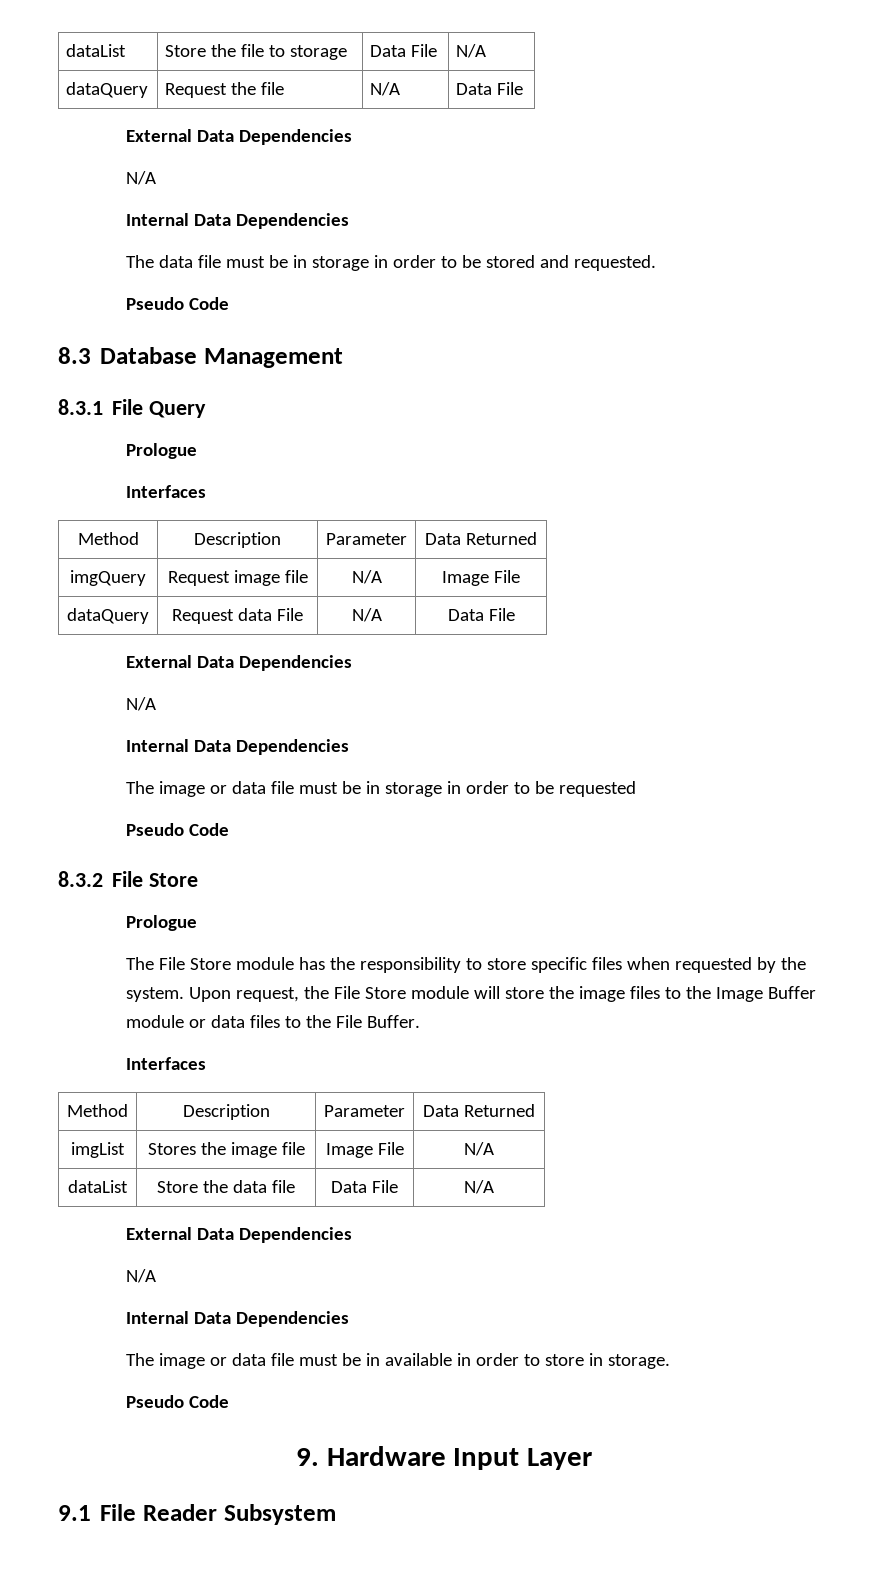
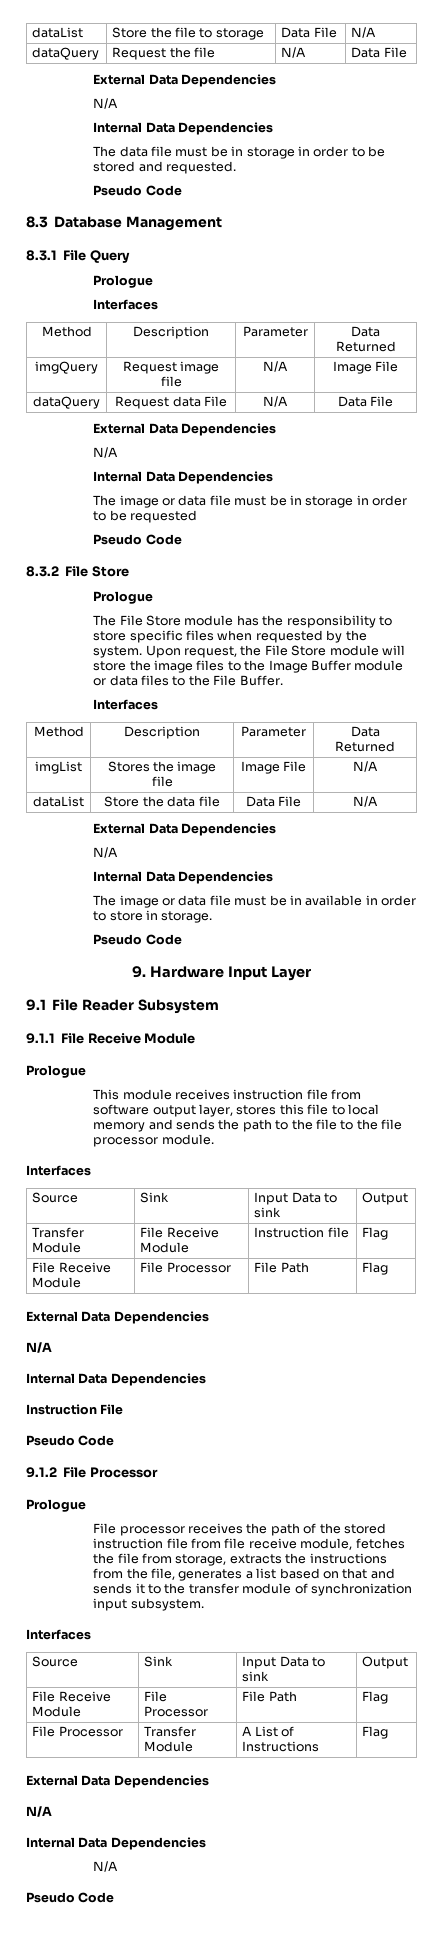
+ 9.1.1 File Receive Module
+ Prologue
+ This module receives instruction file from software output layer, stores this file to local memory and sends the path to the file to the file processor module.
+ Interfaces
+ Source | Sink | Input Data to sink | Output
+ Transfer Module | File Receive Module | Instruction file | Flag
+ File Receive Module | File Processor | File Path | Flag
+ External Data Dependencies
+ N/A
+ Internal Data Dependencies
+ Instruction File
+ Pseudo Code
+ 9.1.2 File Processor
+ Prologue
+ File processor receives the path of the stored instruction file from file receive module, fetches the file from storage, extracts the instructions from the file, generates a list based on that and sends it to the transfer module of synchronization input subsystem.
+ Interfaces
+ Source | Sink | Input Data to sink | Output
+ File Receive Module | File Processor | File Path | Flag
+ File Processor | Transfer Module | A List of Instructions | Flag
+ External Data Dependencies
+ N/A
+ Internal Data Dependencies
+ N/A
+ Pseudo Code

